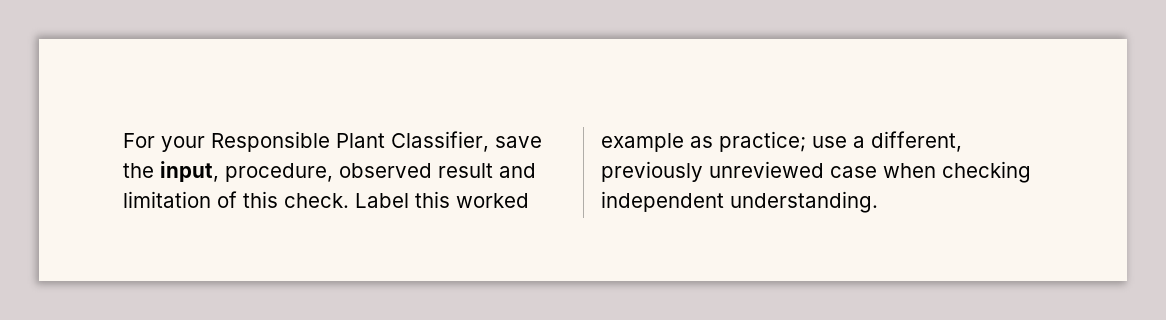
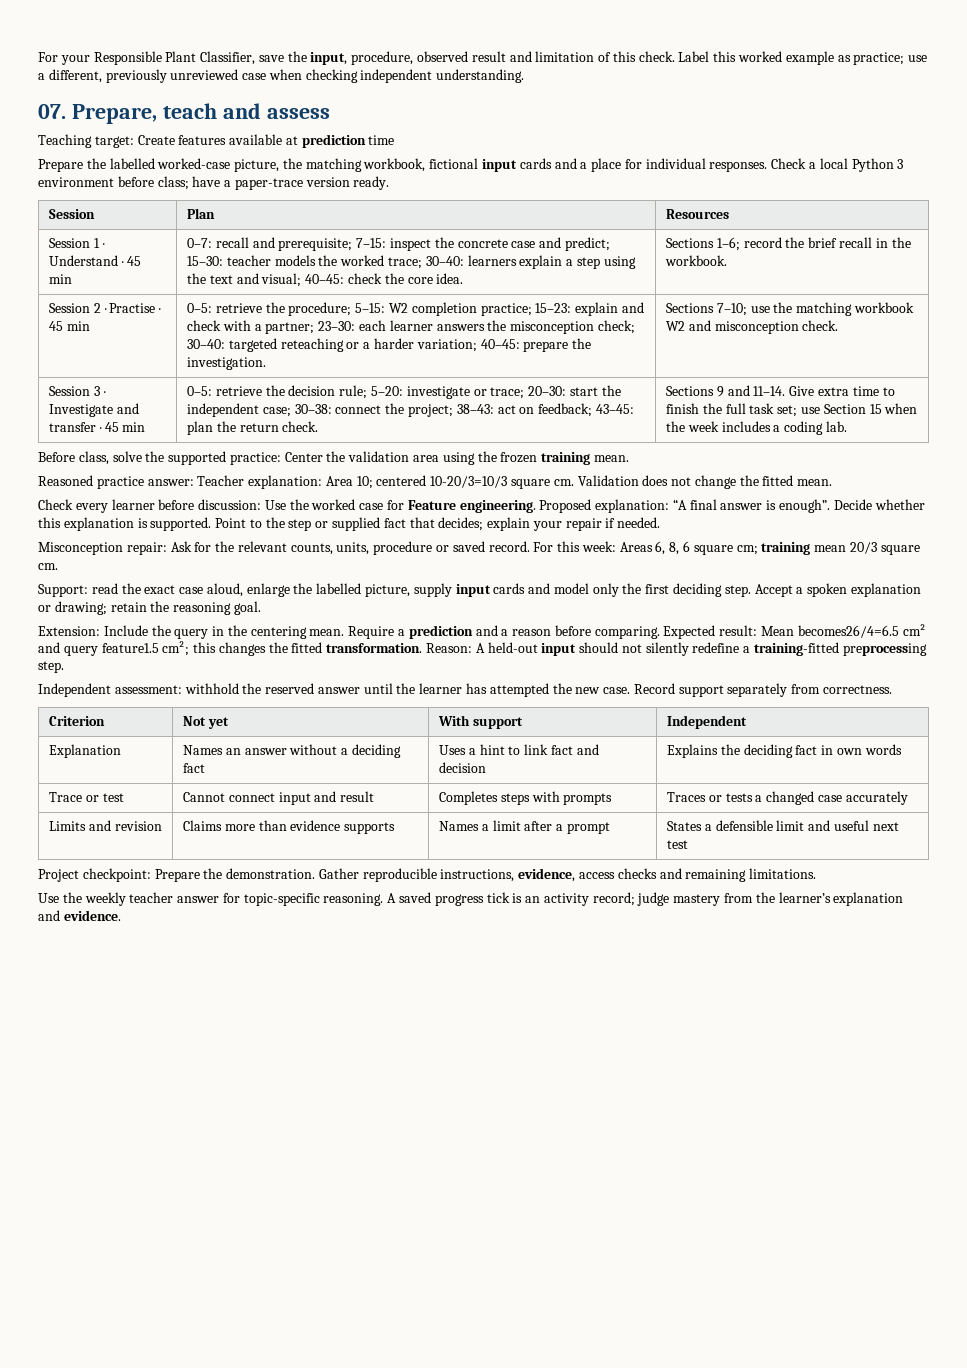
+ 07. Prepare, teach and assess
+ Teaching target: Create features available at prediction time
+ Prepare the labelled worked-case picture, the matching workbook, fictional input cards and a place for individual responses. Check a local Python 3 environment before class; have a paper-trace version ready.
+ Session | Plan | Resources
+ Session 1 · Understand · 45 min | 0–7: recall and prerequisite; 7–15: inspect the concrete case and predict; 15–30: teacher models the worked trace; 30–40: learners explain a step using the text and visual; 40–45: check the core idea. | Sections 1–6; record the brief recall in the workbook.
+ Session 2 · Practise · 45 min | 0–5: retrieve the procedure; 5–15: W2 completion practice; 15–23: explain and check with a partner; 23–30: each learner answers the misconception check; 30–40: targeted reteaching or a harder variation; 40–45: prepare the investigation. | Sections 7–10; use the matching workbook W2 and misconception check.
+ Session 3 · Investigate and transfer · 45 min | 0–5: retrieve the decision rule; 5–20: investigate or trace; 20–30: start the independent case; 30–38: connect the project; 38–43: act on feedback; 43–45: plan the return check. | Sections 9 and 11–14. Give extra time to finish the full task set; use Section 15 when the week includes a coding lab.
+ Before class, solve the supported practice: Center the validation area using the frozen training mean.
+ Reasoned practice answer: Teacher explanation: Area 10; centered 10-20/3=10/3 square cm. Validation does not change the fitted mean.
+ Check every learner before discussion: Use the worked case for Feature engineering. Proposed explanation: “A final answer is enough”. Decide whether this explanation is supported. Point to the step or supplied fact that decides; explain your repair if needed.
+ Misconception repair: Ask for the relevant counts, units, procedure or saved record. For this week: Areas 6, 8, 6 square cm; training mean 20/3 square cm.
+ Support: read the exact case aloud, enlarge the labelled picture, supply input cards and model only the first deciding step. Accept a spoken explanation or drawing; retain the reasoning goal.
+ Extension: Include the query in the centering mean. Require a prediction and a reason before comparing. Expected result: Mean becomes26/4=6.5 cm² and query feature1.5 cm²; this changes the fitted transformation. Reason: A held-out input should not silently redefine a training-fitted preprocessing step.
+ Independent assessment: withhold the reserved answer until the learner has attempted the new case. Record support separately from correctness.
+ Criterion | Not yet | With support | Independent
+ Explanation | Names an answer without a deciding fact | Uses a hint to link fact and decision | Explains the deciding fact in own words
+ Trace or test | Cannot connect input and result | Completes steps with prompts | Traces or tests a changed case accurately
+ Limits and revision | Claims more than evidence supports | Names a limit after a prompt | States a defensible limit and useful next test
+ Project checkpoint: Prepare the demonstration. Gather reproducible instructions, evidence, access checks and remaining limitations.
+ Use the weekly teacher answer for topic-specific reasoning. A saved progress tick is an activity record; judge mastery from the learner’s explanation and evidence.

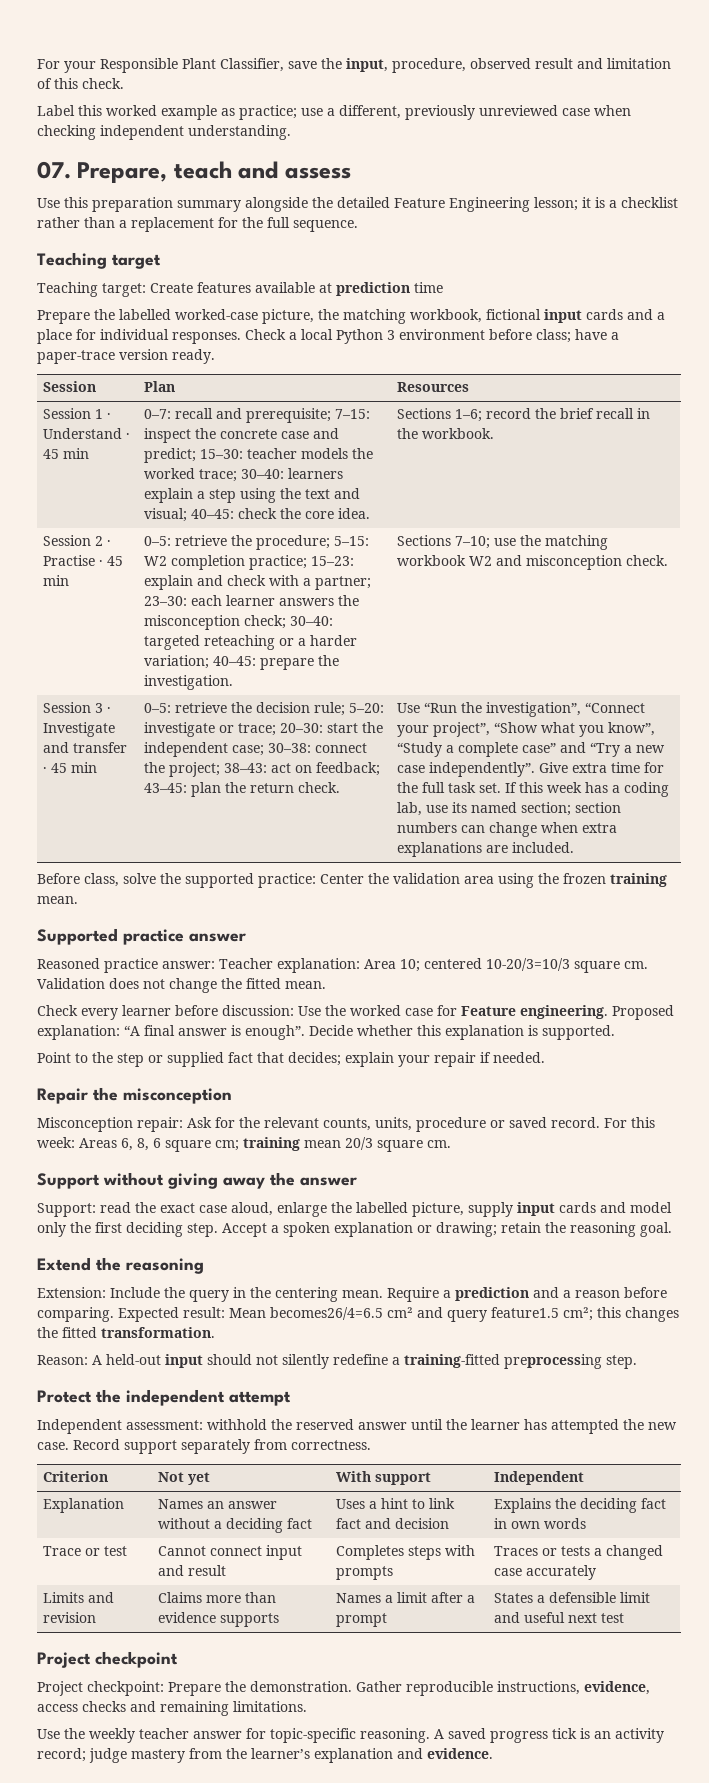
- For your Responsible Plant Classifier, save the input, procedure, observed result and limitation of this check. Label this worked example as practice; use a different, previously unreviewed case when checking independent understanding.
+ For your Responsible Plant Classifier, save the input, procedure, observed result and limitation of this check.
+ Label this worked example as practice; use a different, previously unreviewed case when checking independent understanding.
+ Use this preparation summary alongside the detailed Feature Engineering lesson; it is a checklist rather than a replacement for the full sequence.
+ Teaching target
- Sections 9 and 11–14.
+ Use “Run the investigation”, “Connect your project”, “Show what you know”, “Study a complete case” and “Try a new case independently”.
- Give extra time to finish the full task set; use Section 15 when the week includes a coding lab.
+ Give extra time for the full task set. If this week has a coding lab, use its named section; section numbers can change when extra explanations are included.
+ Supported practice answer
- Decide whether this explanation is supported. Point to the step or supplied fact that decides; explain your repair if needed.
+ Decide whether this explanation is supported.
+ Point to the step or supplied fact that decides; explain your repair if needed.
+ Repair the misconception
+ Support without giving away the answer
+ Extend the reasoning
- Expected result: Mean becomes26/4=6.5 cm² and query feature1.5 cm²; this changes the fitted transformation. Reason: A held-out input should not silently redefine a training-fitted preprocessing step.
+ Expected result: Mean becomes26/4=6.5 cm² and query feature1.5 cm²; this changes the fitted transformation.
+ Reason: A held-out input should not silently redefine a training-fitted preprocessing step.
+ Protect the independent attempt
+ Project checkpoint

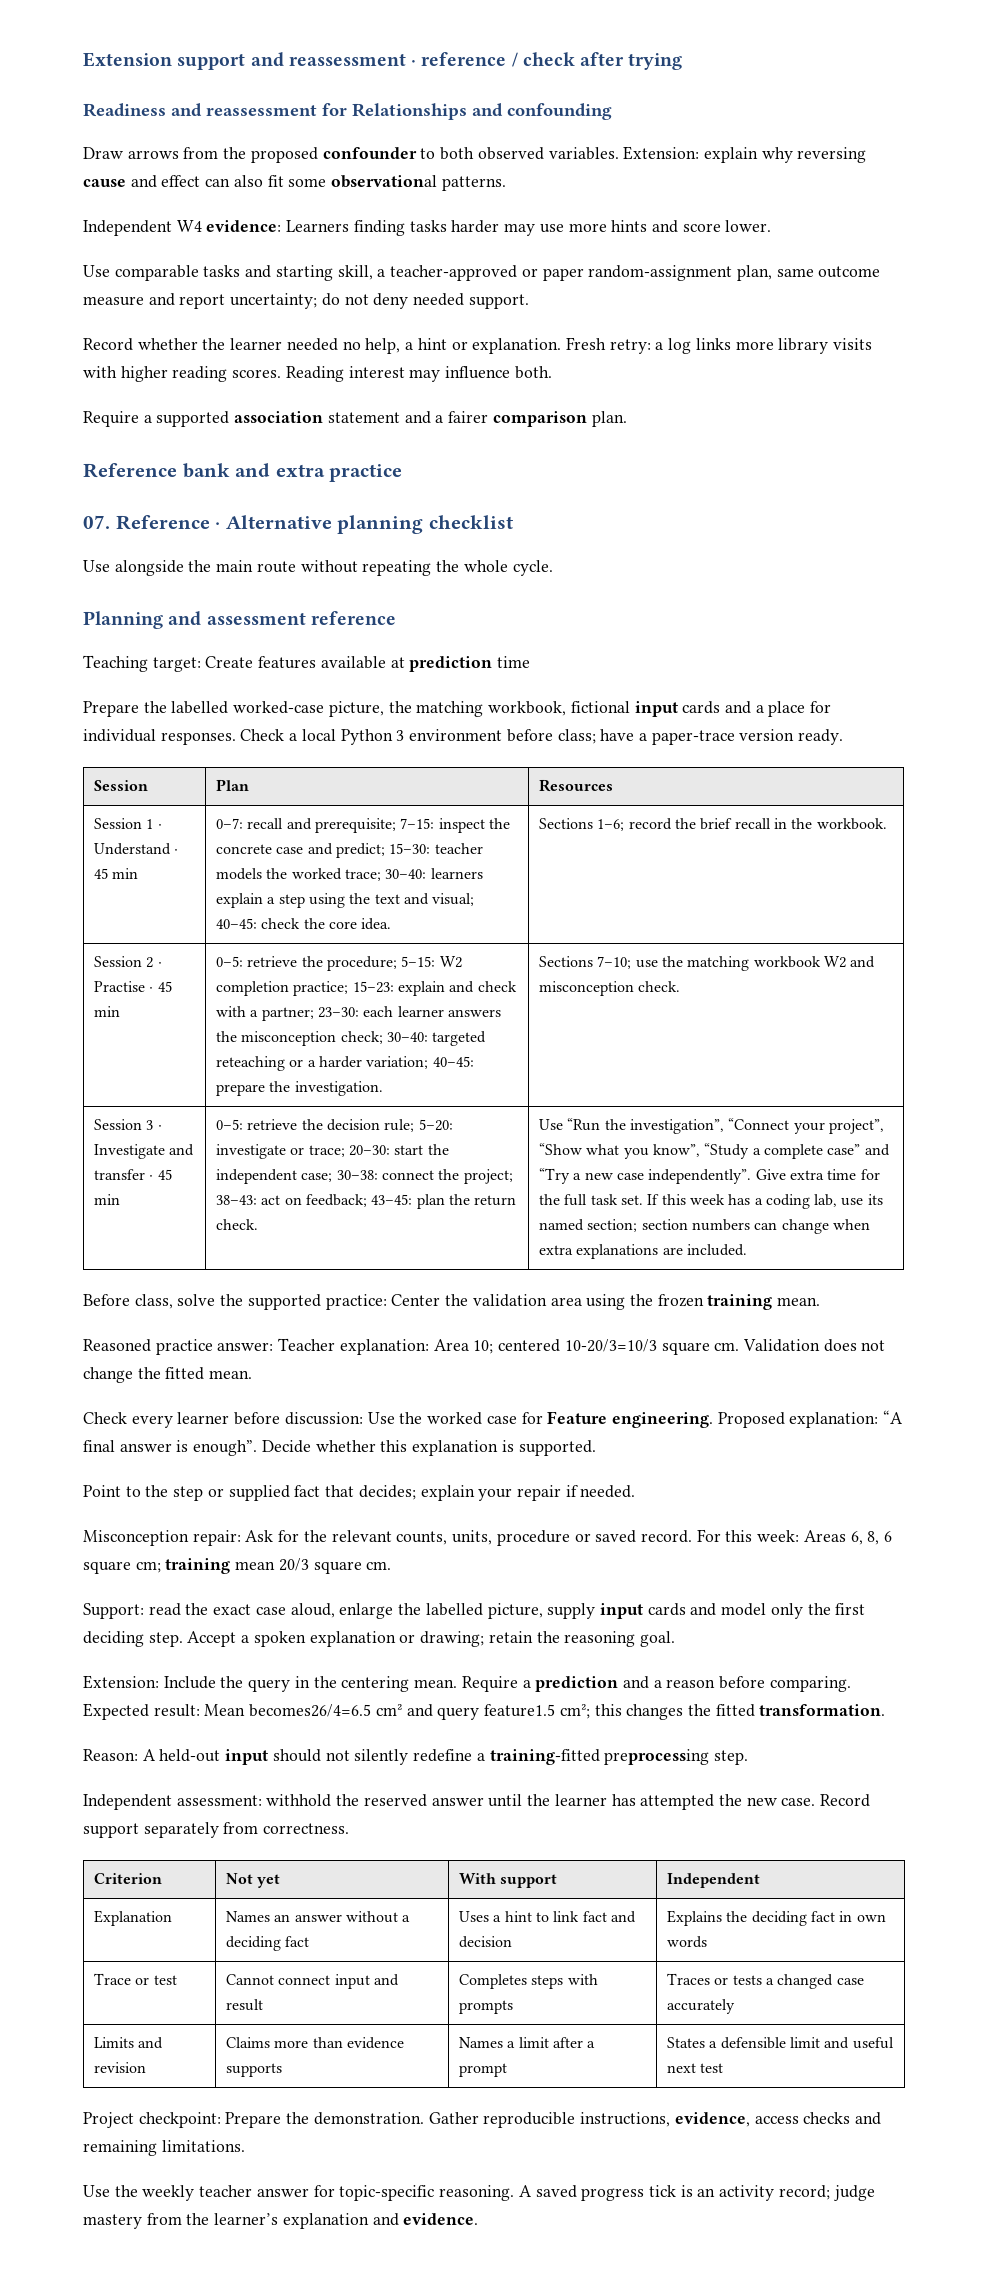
- For your Responsible Plant Classifier, save the input, procedure, observed result and limitation of this check.
- Label this worked example as practice; use a different, previously unreviewed case when checking independent understanding.
- 07. Prepare, teach and assess
- Use this preparation summary alongside the detailed Feature Engineering lesson; it is a checklist rather than a replacement for the full sequence.
- Teaching target
+ Extension support and reassessment · reference / check after trying
+ Readiness and reassessment for Relationships and confounding
+ Draw arrows from the proposed confounder to both observed variables. Extension: explain why reversing cause and effect can also fit some observational patterns.
+ Independent W4 evidence: Learners finding tasks harder may use more hints and score lower.
+ Use comparable tasks and starting skill, a teacher-approved or paper random-assignment plan, same outcome measure and report uncertainty; do not deny needed support.
+ Record whether the learner needed no help, a hint or explanation. Fresh retry: a log links more library visits with higher reading scores. Reading interest may influence both.
+ Require a supported association statement and a fairer comparison plan.
+ Reference bank and extra practice
+ 07. Reference · Alternative planning checklist
+ Use alongside the main route without repeating the whole cycle.
+ Planning and assessment reference
- Supported practice answer
- Repair the misconception
- Support without giving away the answer
- Extend the reasoning
- Protect the independent attempt
- Project checkpoint

